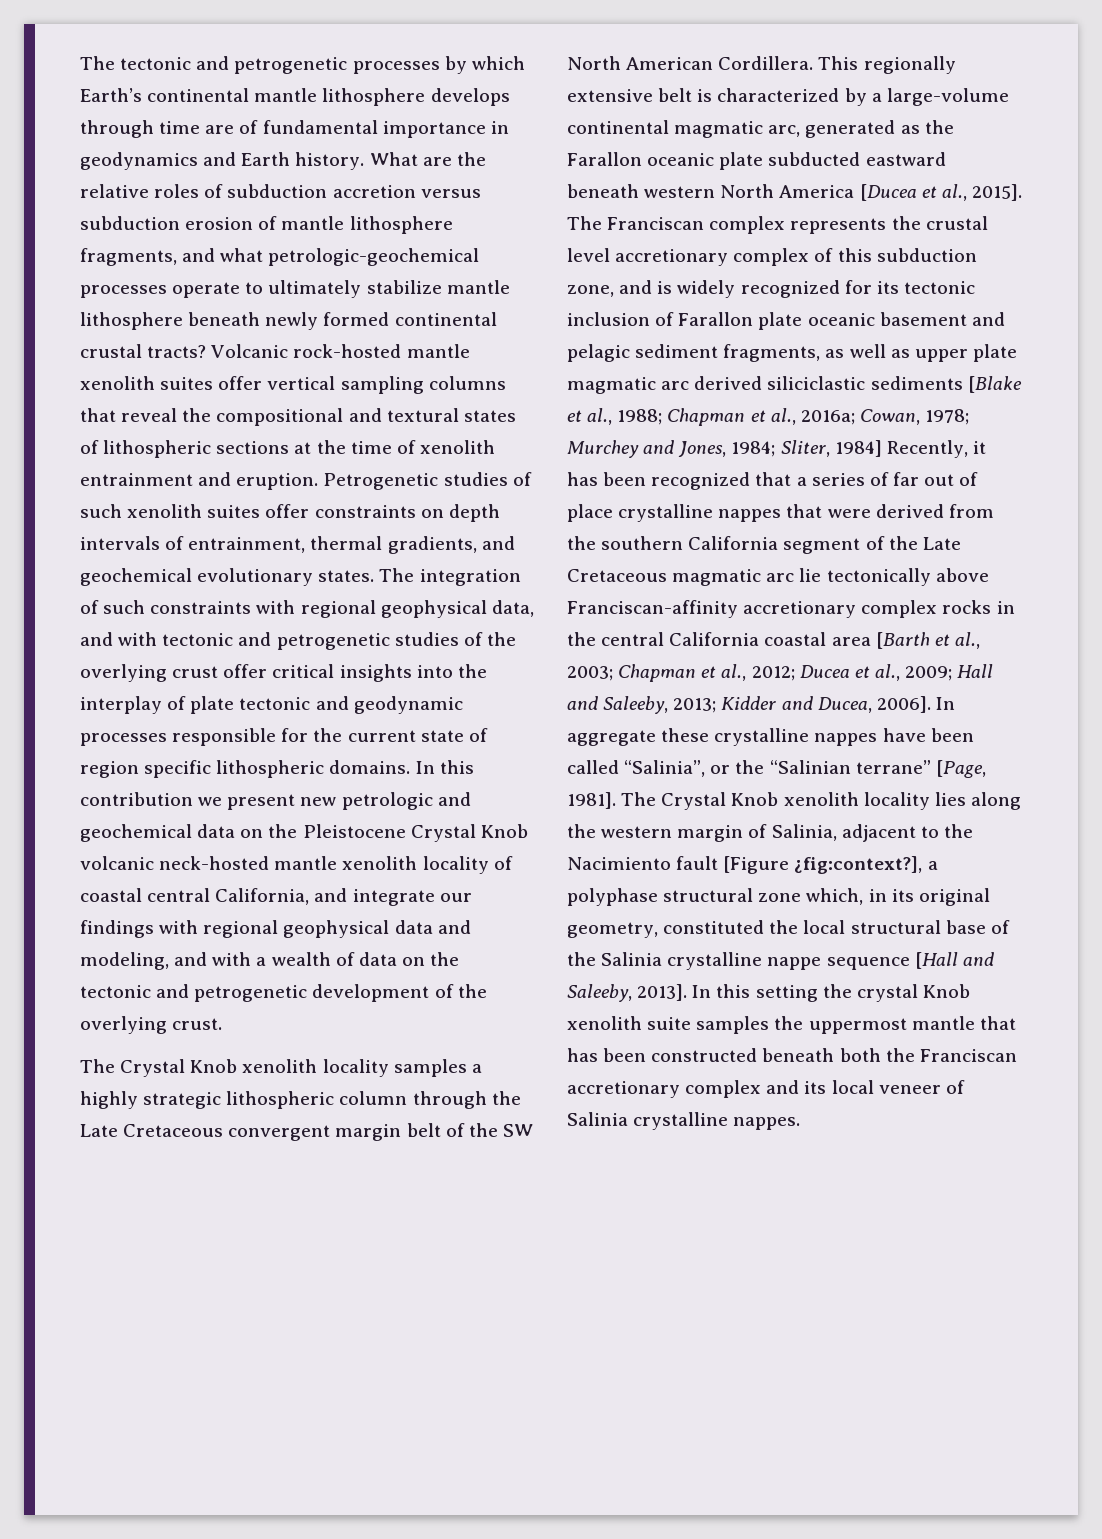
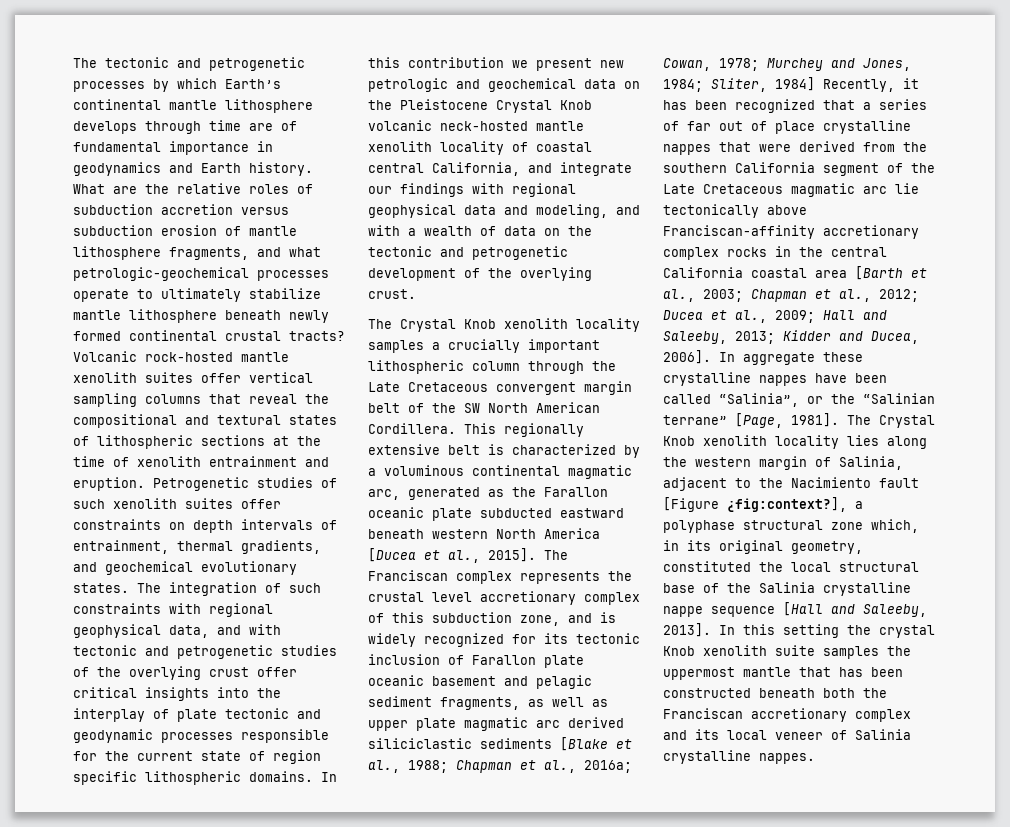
- The Crystal Knob xenolith locality samples a highly strategic lithospheric column through the Late Cretaceous convergent margin belt of the SW North American Cordillera.
+ The Crystal Knob xenolith locality samples a crucially important lithospheric column through the Late Cretaceous convergent margin belt of the SW North American Cordillera.
- This regionally extensive belt is characterized by a large-volume continental magmatic arc, generated as the Farallon oceanic plate subducted eastward beneath western North America [Ducea et al., 2015].
+ This regionally extensive belt is characterized by a voluminous continental magmatic arc, generated as the Farallon oceanic plate subducted eastward beneath western North America [Ducea et al., 2015].

